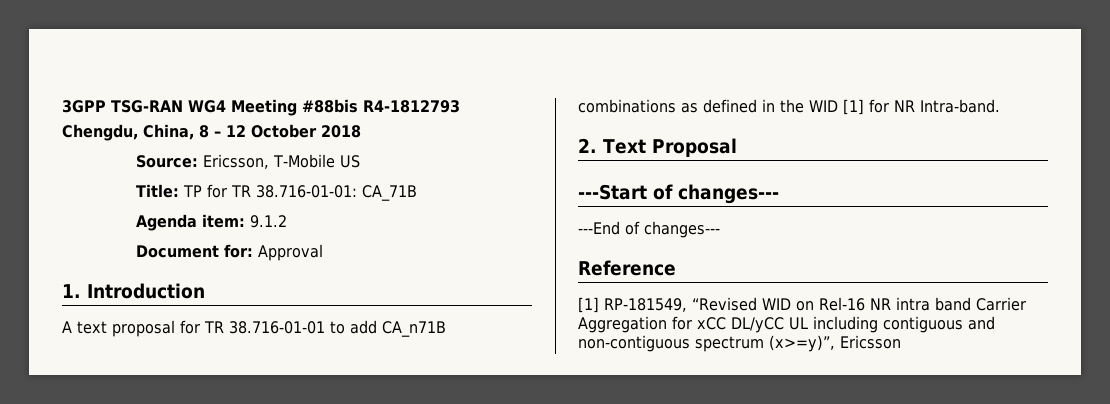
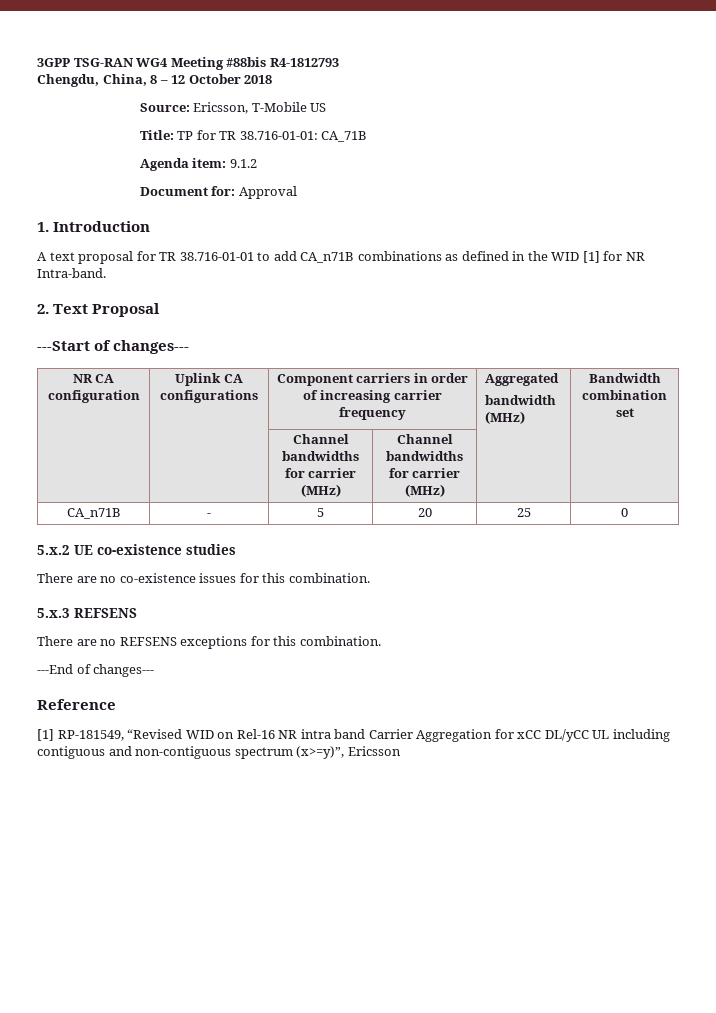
+ NR CA configuration | Uplink CA configurations | Component carriers in order of increasing carrier frequency | Aggregated
+ bandwidth (MHz) | Bandwidth combination set
+ | | Channel bandwidths for carrier (MHz) | Channel bandwidths for carrier (MHz) | |
+ CA_n71B | - | 5 | 20 | 25 | 0
+ 5.x.2 UE co-existence studies
+ There are no co-existence issues for this combination.
+ 5.x.3 REFSENS
+ There are no REFSENS exceptions for this combination.

